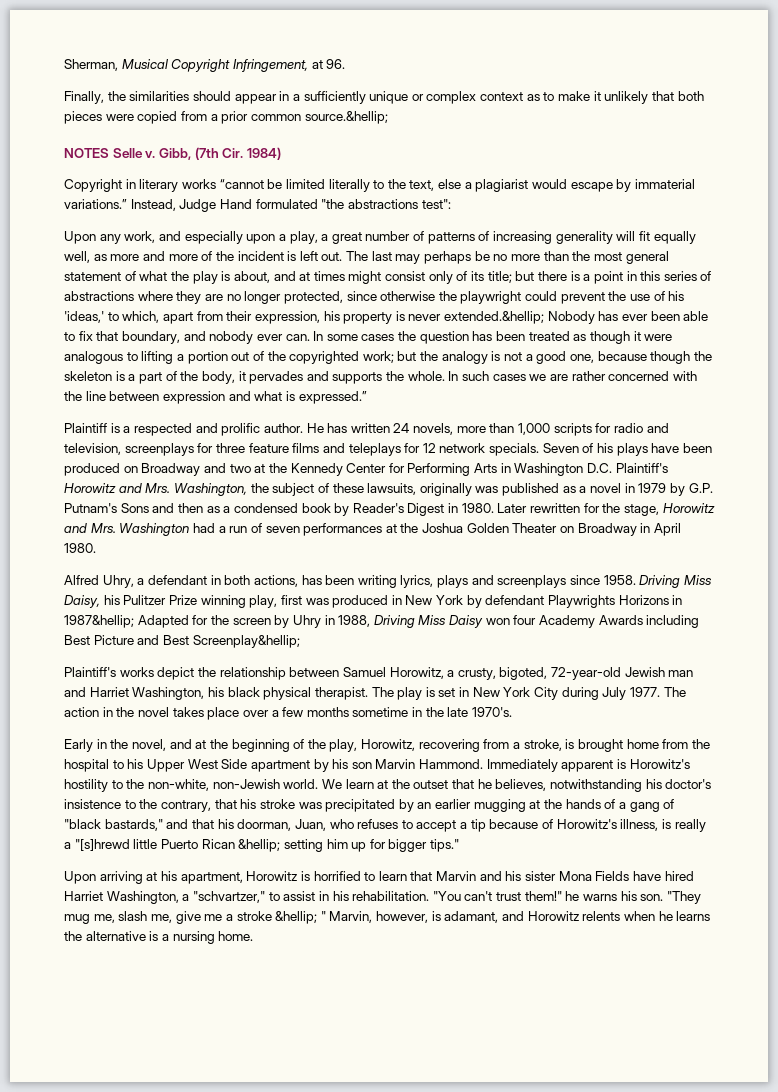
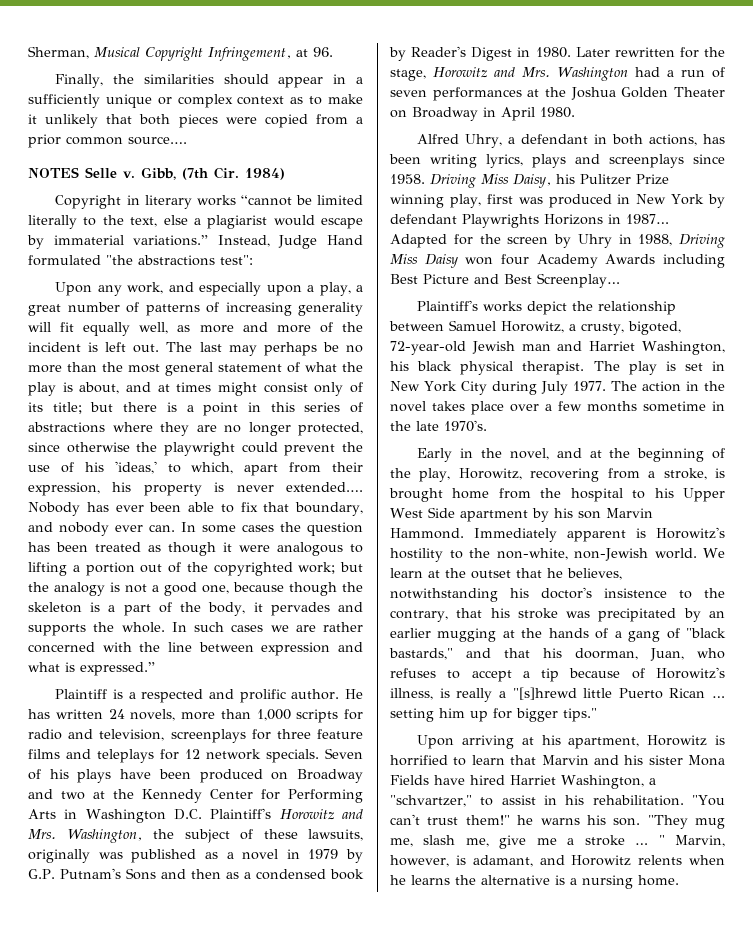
- Finally, the similarities should appear in a sufficiently unique or complex context as to make it unlikely that both pieces were copied from a prior common source.&hellip;
+ Finally, the similarities should appear in a sufficiently unique or complex context as to make it unlikely that both pieces were copied from a prior common source.…
- but there is a point in this series of abstractions where they are no longer protected, since otherwise the playwright could prevent the use of his 'ideas,' to which, apart from their expression, his property is never extended.&hellip;
+ but there is a point in this series of abstractions where they are no longer protected, since otherwise the playwright could prevent the use of his 'ideas,' to which, apart from their expression, his property is never extended.…
- Driving Miss Daisy, his Pulitzer Prize winning play, first was produced in New York by defendant Playwrights Horizons in 1987&hellip; Adapted for the screen by Uhry in 1988, Driving Miss Daisy won four Academy Awards including Best Picture and Best Screenplay&hellip;
+ Driving Miss Daisy, his Pulitzer Prize winning play, first was produced in New York by defendant Playwrights Horizons in 1987… Adapted for the screen by Uhry in 1988, Driving Miss Daisy won four Academy Awards including Best Picture and Best Screenplay…
- We learn at the outset that he believes, notwithstanding his doctor's insistence to the contrary, that his stroke was precipitated by an earlier mugging at the hands of a gang of "black bastards," and that his doorman, Juan, who refuses to accept a tip because of Horowitz's illness, is really a "[s]hrewd little Puerto Rican &hellip; setting him up for bigger tips."
+ We learn at the outset that he believes, notwithstanding his doctor's insistence to the contrary, that his stroke was precipitated by an earlier mugging at the hands of a gang of "black bastards," and that his doorman, Juan, who refuses to accept a tip because of Horowitz's illness, is really a "[s]hrewd little Puerto Rican … setting him up for bigger tips."
- "They mug me, slash me, give me a stroke &hellip; " Marvin, however, is adamant, and Horowitz relents when he learns the alternative is a nursing home.
+ "They mug me, slash me, give me a stroke … " Marvin, however, is adamant, and Horowitz relents when he learns the alternative is a nursing home.

